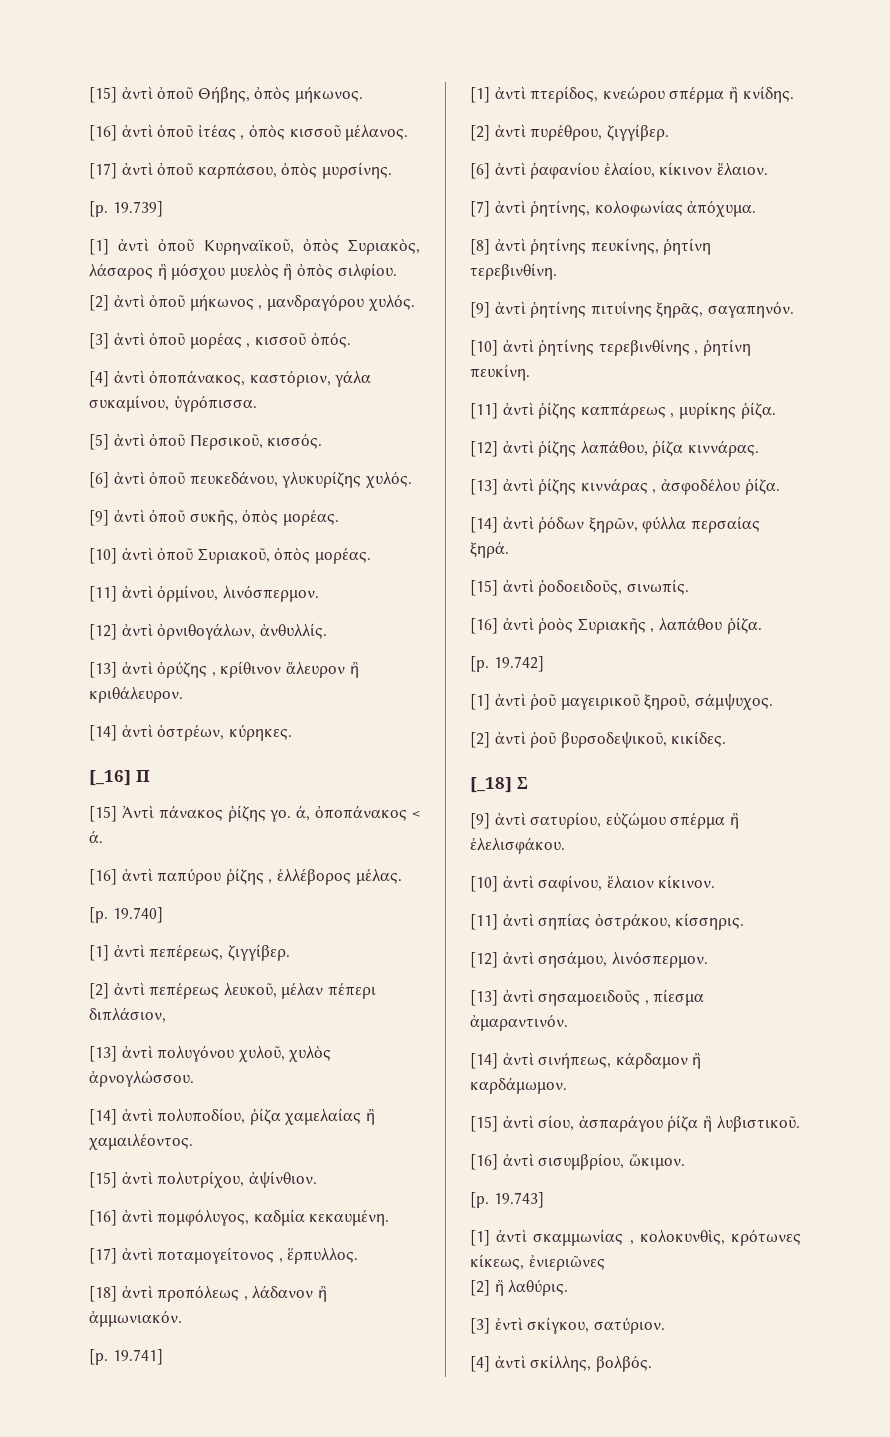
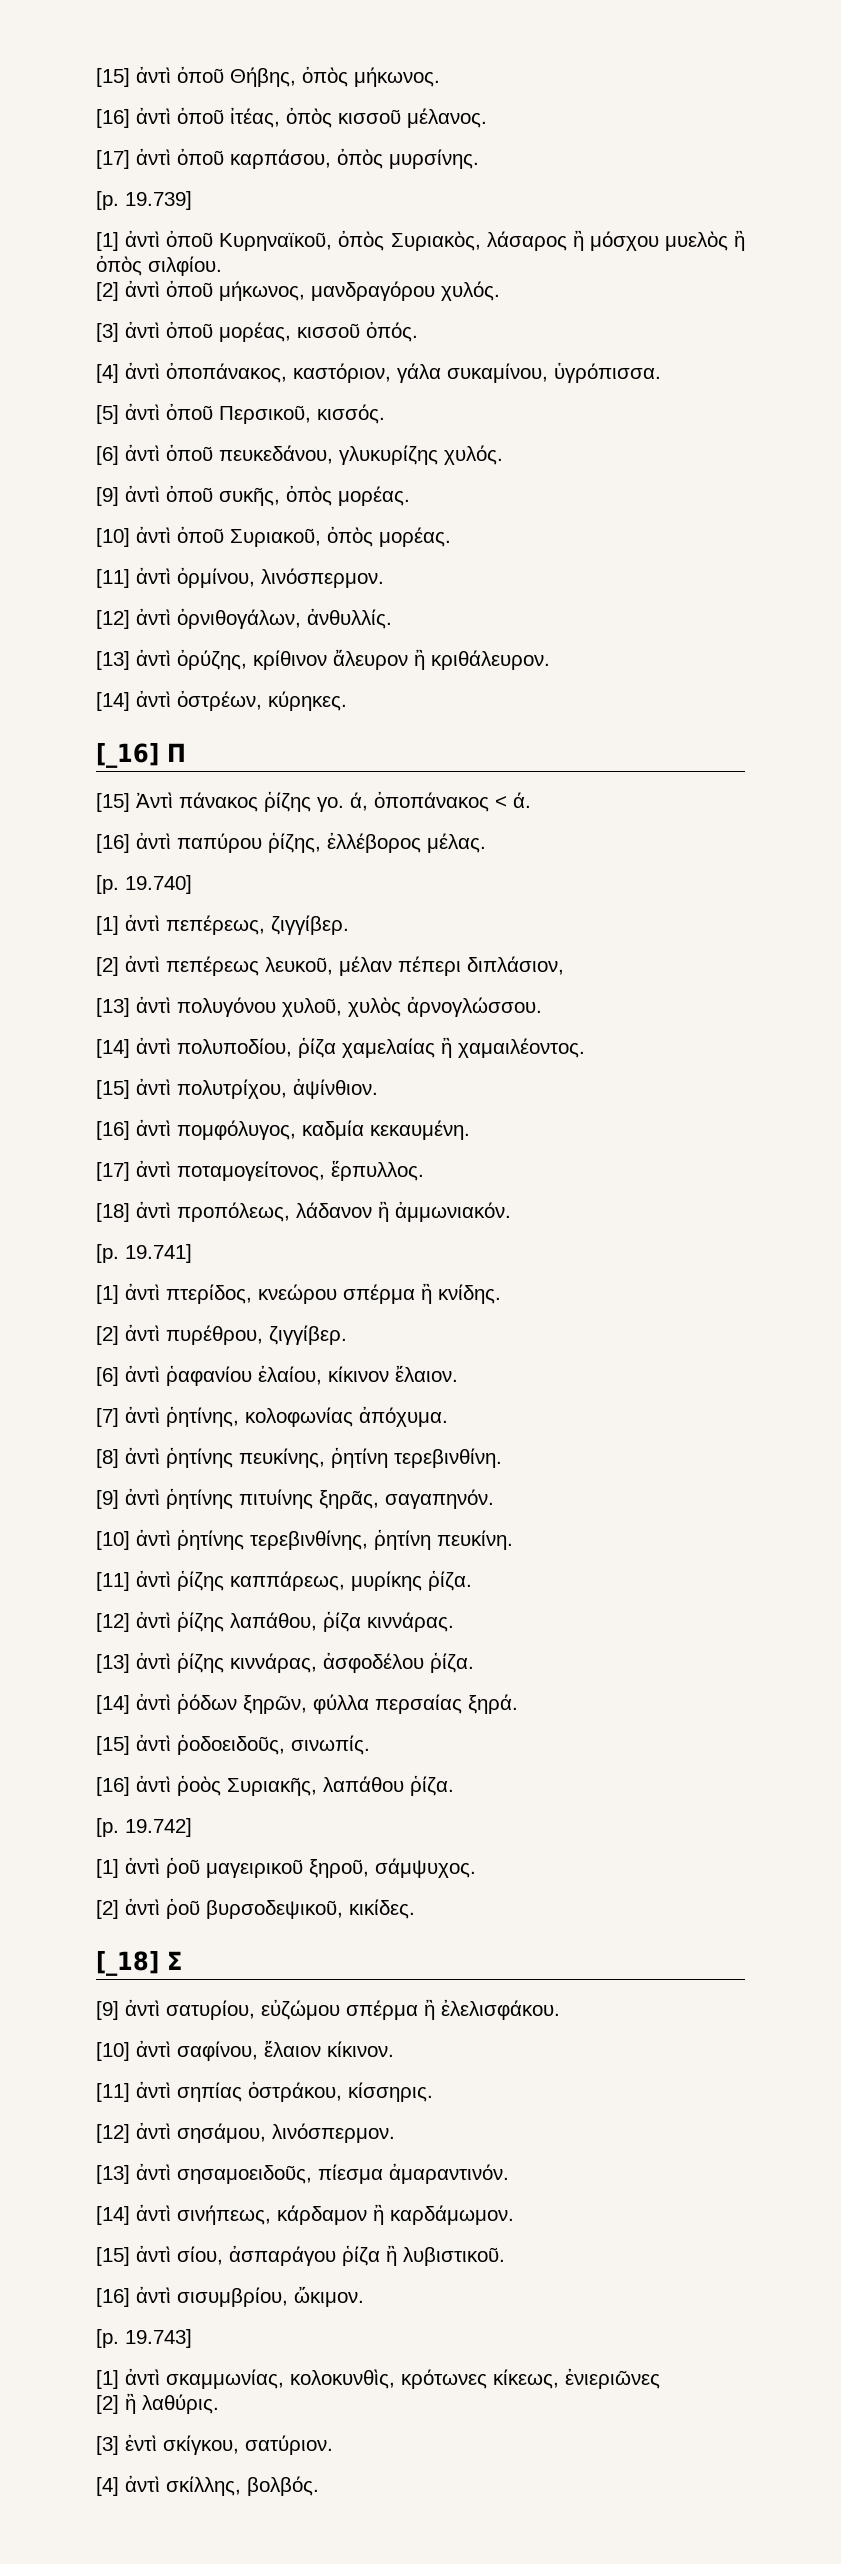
- [16] ἀντὶ ὀποῦ ἰτέας , ὀπὸς κισσοῦ μέλανος.
+ [16] ἀντὶ ὀποῦ ἰτέας, ὀπὸς κισσοῦ μέλανος.
- [2] ἀντὶ ὀποῦ μήκωνος , μανδραγόρου χυλός.
+ [2] ἀντὶ ὀποῦ μήκωνος, μανδραγόρου χυλός.
- [3] ἀντὶ ὀποῦ μορέας , κισσοῦ ὀπός.
+ [3] ἀντὶ ὀποῦ μορέας, κισσοῦ ὀπός.
- [13] ἀντὶ ὀρύζης , κρίθινον ἄλευρον ἢ κριθάλευρον.
+ [13] ἀντὶ ὀρύζης, κρίθινον ἄλευρον ἢ κριθάλευρον.
- [16] ἀντὶ παπύρου ῥίζης , ἐλλέβορος μέλας.
+ [16] ἀντὶ παπύρου ῥίζης, ἐλλέβορος μέλας.
- [17] ἀντὶ ποταμογείτονος , ἕρπυλλος.
+ [17] ἀντὶ ποταμογείτονος, ἕρπυλλος.
- [18] ἀντὶ προπόλεως , λάδανον ἢ ἀμμωνιακόν.
+ [18] ἀντὶ προπόλεως, λάδανον ἢ ἀμμωνιακόν.
- [10] ἀντὶ ῥητίνης τερεβινθίνης , ῥητίνη πευκίνη.
+ [10] ἀντὶ ῥητίνης τερεβινθίνης, ῥητίνη πευκίνη.
- [11] ἀντὶ ῥίζης καππάρεως , μυρίκης ῥίζα.
+ [11] ἀντὶ ῥίζης καππάρεως, μυρίκης ῥίζα.
- [13] ἀντὶ ῥίζης κιννάρας , ἀσφοδέλου ῥίζα.
+ [13] ἀντὶ ῥίζης κιννάρας, ἀσφοδέλου ῥίζα.
- [16] ἀντὶ ῥοὸς Συριακῆς , λαπάθου ῥίζα.
+ [16] ἀντὶ ῥοὸς Συριακῆς, λαπάθου ῥίζα.
- [13] ἀντὶ σησαμοειδοῦς , πίεσμα ἀμαραντινόν.
+ [13] ἀντὶ σησαμοειδοῦς, πίεσμα ἀμαραντινόν.
- [1] ἀντὶ σκαμμωνίας , κολοκυνθὶς, κρότωνες κίκεως, ἐνιεριῶνες
+ [1] ἀντὶ σκαμμωνίας, κολοκυνθὶς, κρότωνες κίκεως, ἐνιεριῶνες

